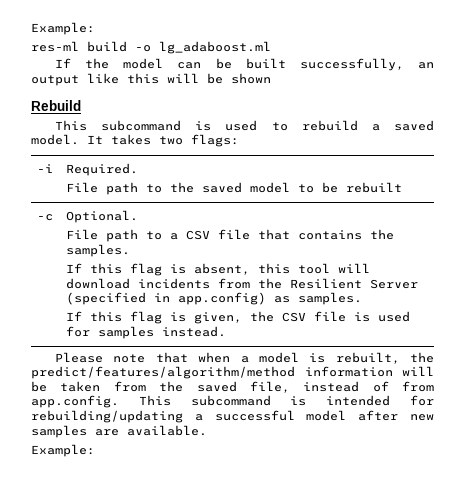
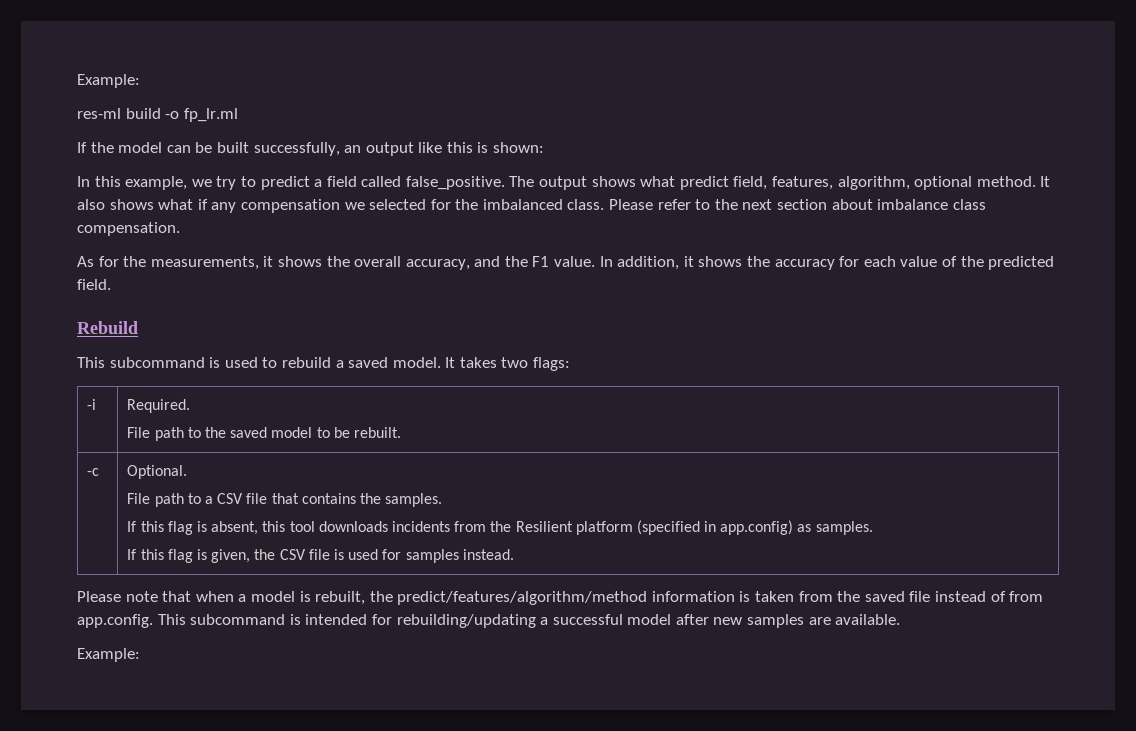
- res-ml build -o lg_adaboost.ml
+ res-ml build -o fp_lr.ml
- If the model can be built successfully, an output like this will be shown
+ If the model can be built successfully, an output like this is shown:
+ In this example, we try to predict a field called false_positive. The output shows what predict field, features, algorithm, optional method. It also shows what if any compensation we selected for the imbalanced class. Please refer to the next section about imbalance class compensation.
+ As for the measurements, it shows the overall accuracy, and the F1 value. In addition, it shows the accuracy for each value of the predicted field.
  -i | Required.
- File path to the saved model to be rebuilt
+ File path to the saved model to be rebuilt.
- If this flag is absent, this tool will download incidents from the Resilient Server (specified in app.config) as samples.
+ If this flag is absent, this tool downloads incidents from the Resilient platform (specified in app.config) as samples.
- Please note that when a model is rebuilt, the predict/features/algorithm/method information will be taken from the saved file, instead of from app.config. This subcommand is intended for rebuilding/updating a successful model after new samples are available.
+ Please note that when a model is rebuilt, the predict/features/algorithm/method information is taken from the saved file instead of from app.config. This subcommand is intended for rebuilding/updating a successful model after new samples are available.

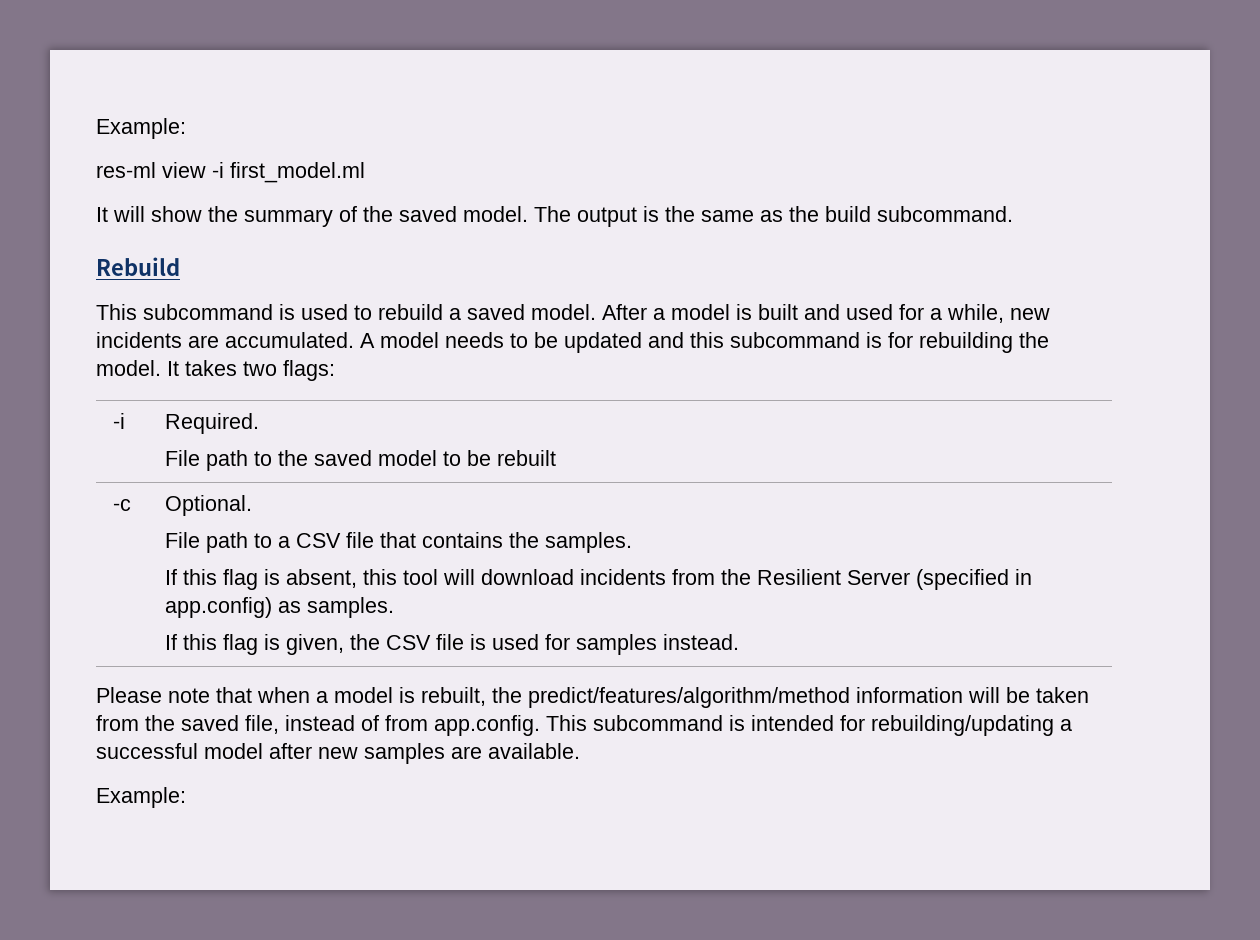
- res-ml build -o fp_lr.ml
- If the model can be built successfully, an output like this is shown:
- In this example, we try to predict a field called false_positive. The output shows what predict field, features, algorithm, optional method. It also shows what if any compensation we selected for the imbalanced class. Please refer to the next section about imbalance class compensation.
- As for the measurements, it shows the overall accuracy, and the F1 value. In addition, it shows the accuracy for each value of the predicted field.
+ res-ml view -i first_model.ml
+ It will show the summary of the saved model. The output is the same as the build subcommand.
+ After a model is built and used for a while, new incidents are accumulated. A model needs to be updated and this subcommand is for rebuilding the model.
  -i | Required.
- File path to the saved model to be rebuilt.
+ File path to the saved model to be rebuilt
- If this flag is absent, this tool downloads incidents from the Resilient platform (specified in app.config) as samples.
+ If this flag is absent, this tool will download incidents from the Resilient Server (specified in app.config) as samples.
- Please note that when a model is rebuilt, the predict/features/algorithm/method information is taken from the saved file instead of from app.config. This subcommand is intended for rebuilding/updating a successful model after new samples are available.
+ Please note that when a model is rebuilt, the predict/features/algorithm/method information will be taken from the saved file, instead of from app.config. This subcommand is intended for rebuilding/updating a successful model after new samples are available.

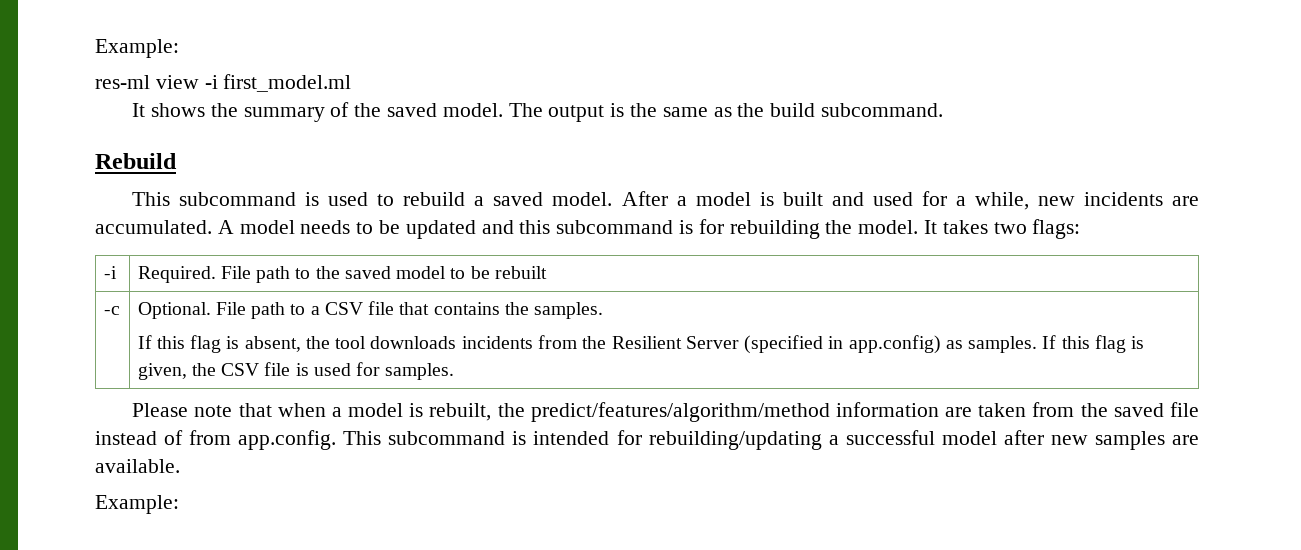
- It will show the summary of the saved model.
+ It shows the summary of the saved model.
- -i | Required.
- File path to the saved model to be rebuilt
+ -i | Required. File path to the saved model to be rebuilt
- Optional.
- File path to a CSV file that contains the samples.
+ Optional. File path to a CSV file that contains the samples.
- If this flag is absent, this tool will download incidents from the Resilient Server (specified in app.config) as samples.
- If this flag is given, the CSV file is used for samples instead.
+ If this flag is absent, the tool downloads incidents from the Resilient Server (specified in app.config) as samples. If this flag is given, the CSV file is used for samples.
- Please note that when a model is rebuilt, the predict/features/algorithm/method information will be taken from the saved file, instead of from app.config. This subcommand is intended for rebuilding/updating a successful model after new samples are available.
+ Please note that when a model is rebuilt, the predict/features/algorithm/method information are taken from the saved file instead of from app.config. This subcommand is intended for rebuilding/updating a successful model after new samples are available.

